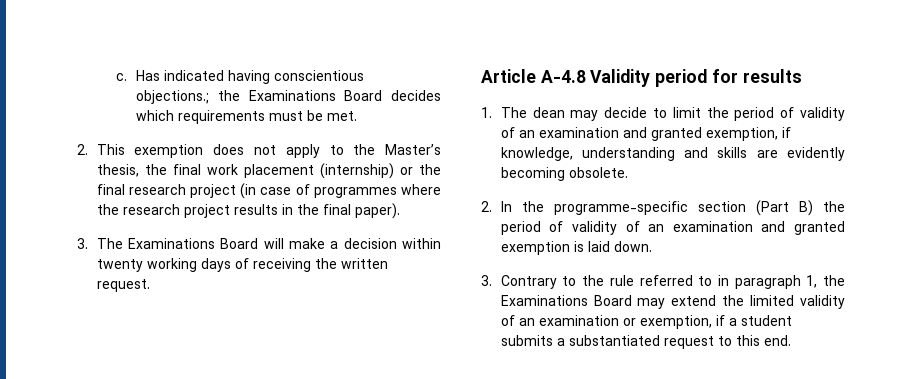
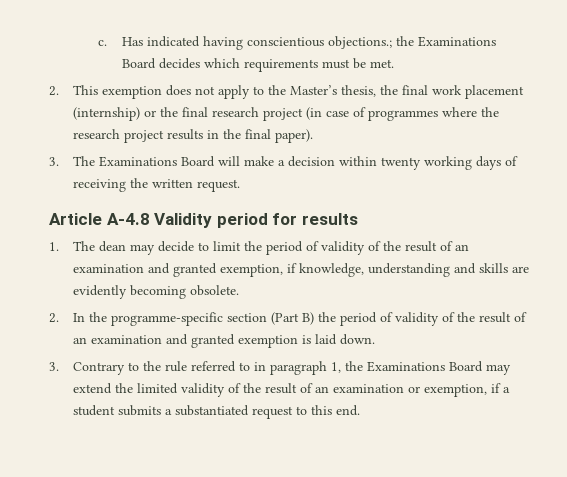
- 1. The dean may decide to limit the period of validity of an examination and granted exemption, if knowledge, understanding and skills are evidently becoming obsolete.
+ 1. The dean may decide to limit the period of validity of the result of an examination and granted exemption, if knowledge, understanding and skills are evidently becoming obsolete.
- 2. In the programme-specific section (Part B) the period of validity of an examination and granted exemption is laid down.
+ 2. In the programme-specific section (Part B) the period of validity of the result of an examination and granted exemption is laid down.
- 3. Contrary to the rule referred to in paragraph 1, the Examinations Board may extend the limited validity of an examination or exemption, if a student submits a substantiated request to this end.
+ 3. Contrary to the rule referred to in paragraph 1, the Examinations Board may extend the limited validity of the result of an examination or exemption, if a student submits a substantiated request to this end.

